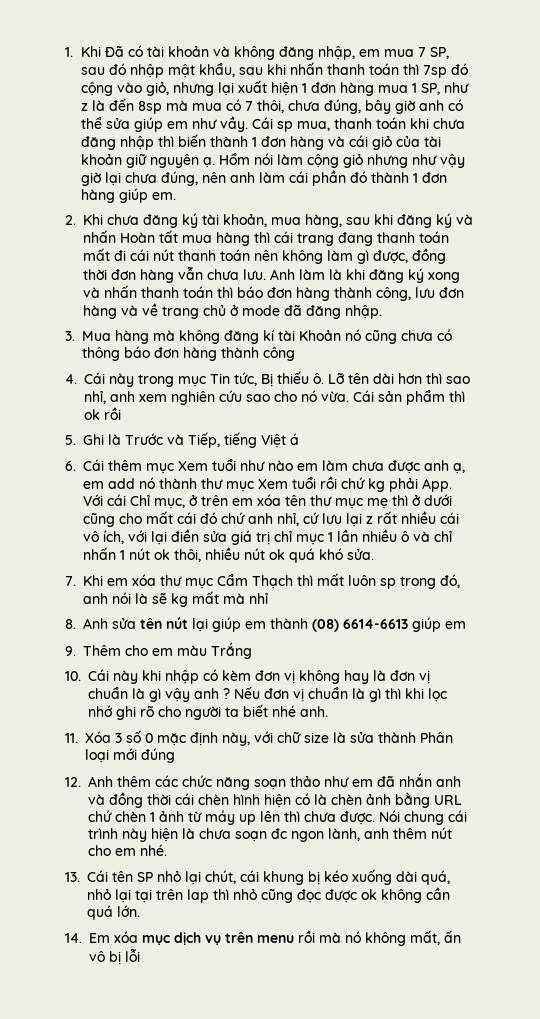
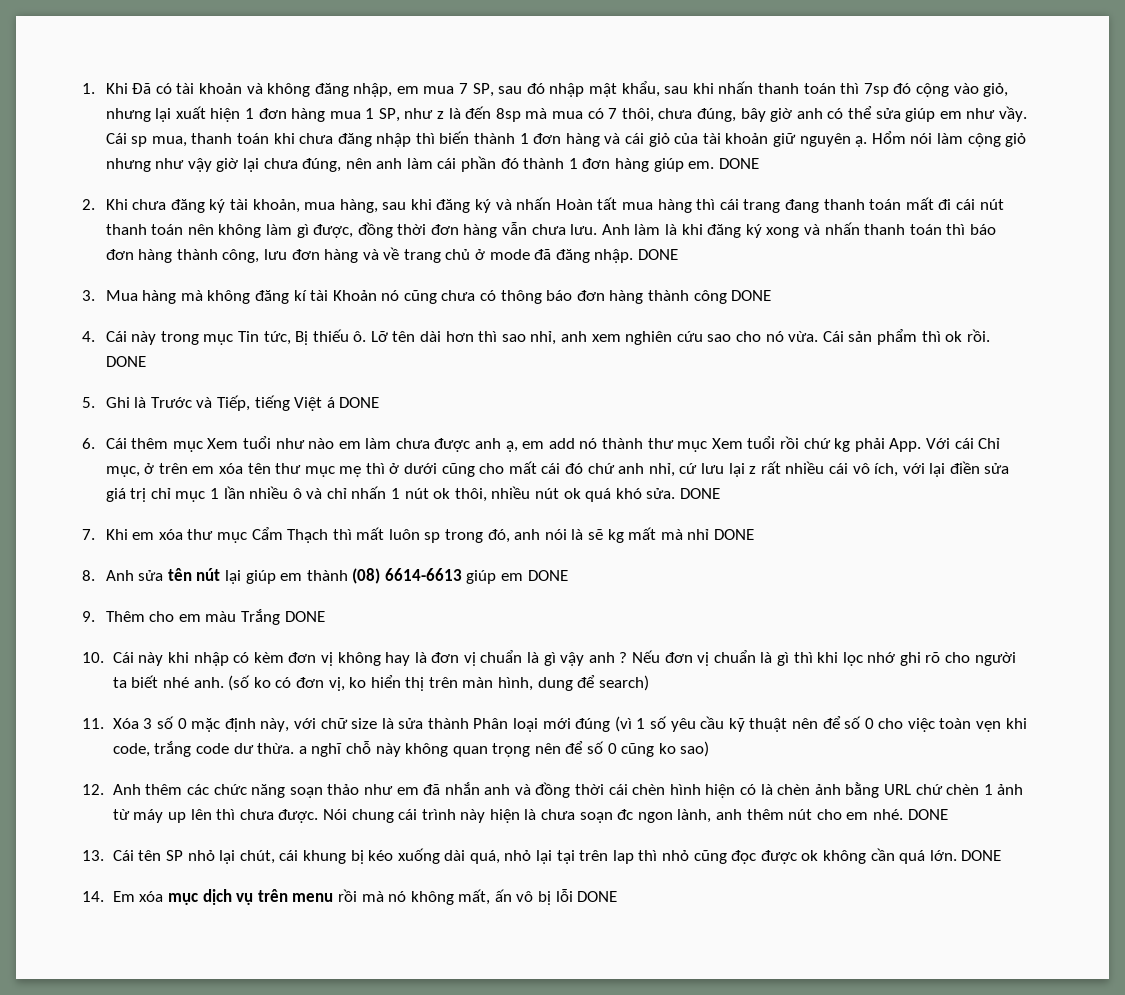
- Hổm nói làm cộng giỏ nhưng như vậy giờ lại chưa đúng, nên anh làm cái phần đó thành 1 đơn hàng giúp em.
+ Hổm nói làm cộng giỏ nhưng như vậy giờ lại chưa đúng, nên anh làm cái phần đó thành 1 đơn hàng giúp em. DONE
- Anh làm là khi đăng ký xong và nhấn thanh toán thì báo đơn hàng thành công, lưu đơn hàng và về trang chủ ở mode đã đăng nhập.
+ Anh làm là khi đăng ký xong và nhấn thanh toán thì báo đơn hàng thành công, lưu đơn hàng và về trang chủ ở mode đã đăng nhập. DONE
- 3. Mua hàng mà không đăng kí tài Khoản nó cũng chưa có thông báo đơn hàng thành công
+ 3. Mua hàng mà không đăng kí tài Khoản nó cũng chưa có thông báo đơn hàng thành công DONE
- Cái sản phẩm thì ok rồi
+ Cái sản phẩm thì ok rồi. DONE
- 5. Ghi là Trước và Tiếp, tiếng Việt á
+ 5. Ghi là Trước và Tiếp, tiếng Việt á DONE
- 6. Cái thêm mục Xem tuổi như nào em làm chưa được anh ạ, em add nó thành thư mục Xem tuổi rồi chứ kg phải App. Với cái Chỉ mục, ở trên em xóa tên thư mục mẹ thì ở dưới cũng cho mất cái đó chứ anh nhỉ, cứ lưu lại z rất nhiều cái vô ích, với lại điền sửa giá trị chỉ mục 1 lần nhiều ô và chỉ nhấn 1 nút ok thôi, nhiều nút ok quá khó sửa.
+ 6. Cái thêm mục Xem tuổi như nào em làm chưa được anh ạ, em add nó thành thư mục Xem tuổi rồi chứ kg phải App. Với cái Chỉ mục, ở trên em xóa tên thư mục mẹ thì ở dưới cũng cho mất cái đó chứ anh nhỉ, cứ lưu lại z rất nhiều cái vô ích, với lại điền sửa giá trị chỉ mục 1 lần nhiều ô và chỉ nhấn 1 nút ok thôi, nhiều nút ok quá khó sửa. DONE
- 7. Khi em xóa thư mục Cẩm Thạch thì mất luôn sp trong đó, anh nói là sẽ kg mất mà nhỉ
+ 7. Khi em xóa thư mục Cẩm Thạch thì mất luôn sp trong đó, anh nói là sẽ kg mất mà nhỉ DONE
- 8. Anh sửa tên nút lại giúp em thành (08) 6614-6613 giúp em
+ 8. Anh sửa tên nút lại giúp em thành (08) 6614-6613 giúp em DONE
- 9. Thêm cho em màu Trắng
+ 9. Thêm cho em màu Trắng DONE
+ (số ko có đơn vị, ko hiển thị trên màn hình, dung để search)
- 11. Xóa 3 số 0 mặc định này, với chữ size là sửa thành Phân loại mới đúng
+ 11. Xóa 3 số 0 mặc định này, với chữ size là sửa thành Phân loại mới đúng (vì 1 số yêu cầu kỹ thuật nên để số 0 cho việc toàn vẹn khi code, trắng code dư thừa. a nghĩ chỗ này không quan trọng nên để số 0 cũng ko sao)
- Nói chung cái trình này hiện là chưa soạn đc ngon lành, anh thêm nút cho em nhé.
+ Nói chung cái trình này hiện là chưa soạn đc ngon lành, anh thêm nút cho em nhé. DONE
- 13. Cái tên SP nhỏ lại chút, cái khung bị kéo xuống dài quá, nhỏ lại tại trên lap thì nhỏ cũng đọc được ok không cần quá lớn.
+ 13. Cái tên SP nhỏ lại chút, cái khung bị kéo xuống dài quá, nhỏ lại tại trên lap thì nhỏ cũng đọc được ok không cần quá lớn. DONE
- 14. Em xóa mục dịch vụ trên menu rồi mà nó không mất, ấn vô bị lỗi
+ 14. Em xóa mục dịch vụ trên menu rồi mà nó không mất, ấn vô bị lỗi DONE

